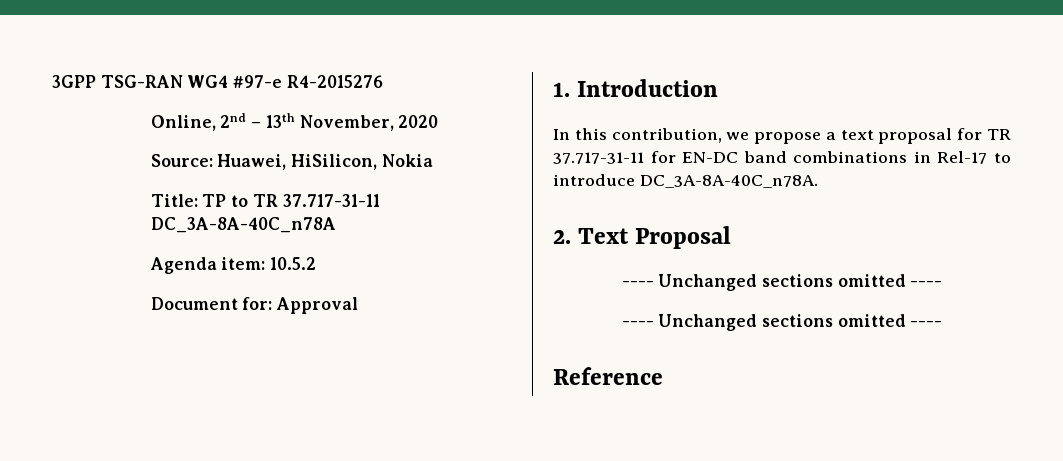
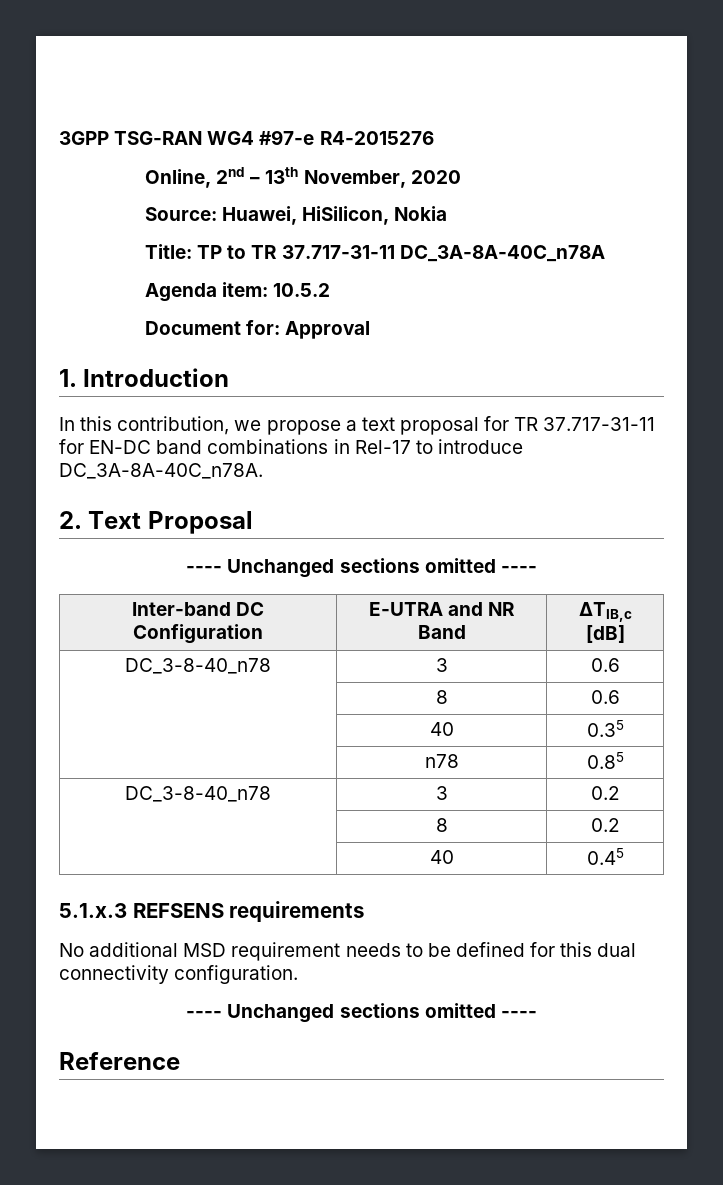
+ Inter-band DC Configuration | E-UTRA and NR Band | ΔTIB,c [dB]
+ DC_3-8-40_n78 | 3 | 0.6
+ | 8 | 0.6
+ | 40 | 0.35
+ | n78 | 0.85
+ DC_3-8-40_n78 | 3 | 0.2
+ | 8 | 0.2
+ | 40 | 0.45
+ 5.1.x.3 REFSENS requirements
+ No additional MSD requirement needs to be defined for this dual connectivity configuration.

